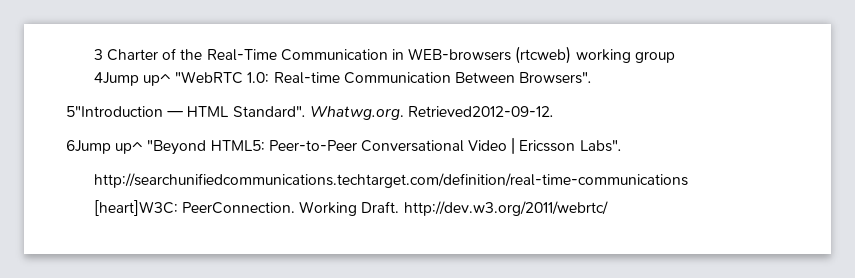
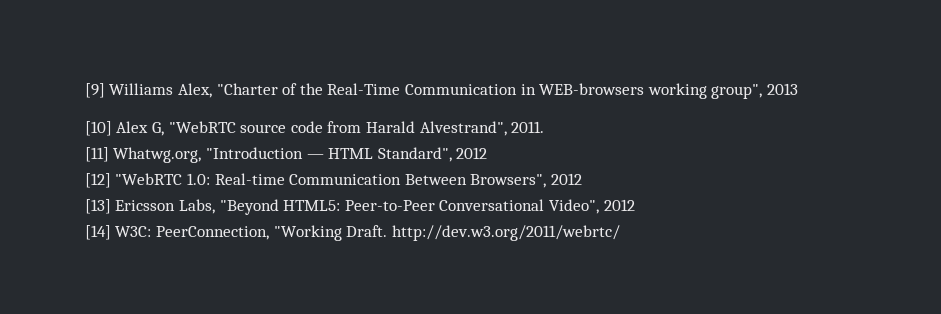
- 3 Charter of the Real-Time Communication in WEB-browsers (rtcweb) working group
- 4Jump up^ "WebRTC 1.0: Real-time Communication Between Browsers".
- 5"Introduction — HTML Standard". Whatwg.org. Retrieved2012-09-12.
- 6Jump up^ "Beyond HTML5: Peer-to-Peer Conversational Video | Ericsson Labs".
- http://searchunifiedcommunications.techtarget.com/definition/real-time-communications
- [heart]W3C: PeerConnection. Working Draft. http://dev.w3.org/2011/webrtc/
+ [9] Williams Alex, "Charter of the Real-Time Communication in WEB-browsers working group", 2013
+ [10] Alex G, "WebRTC source code from Harald Alvestrand", 2011.
+ [11] Whatwg.org, "Introduction — HTML Standard", 2012
+ [12] "WebRTC 1.0: Real-time Communication Between Browsers", 2012
+ [13] Ericsson Labs, "Beyond HTML5: Peer-to-Peer Conversational Video", 2012
+ [14] W3C: PeerConnection, "Working Draft. http://dev.w3.org/2011/webrtc/

